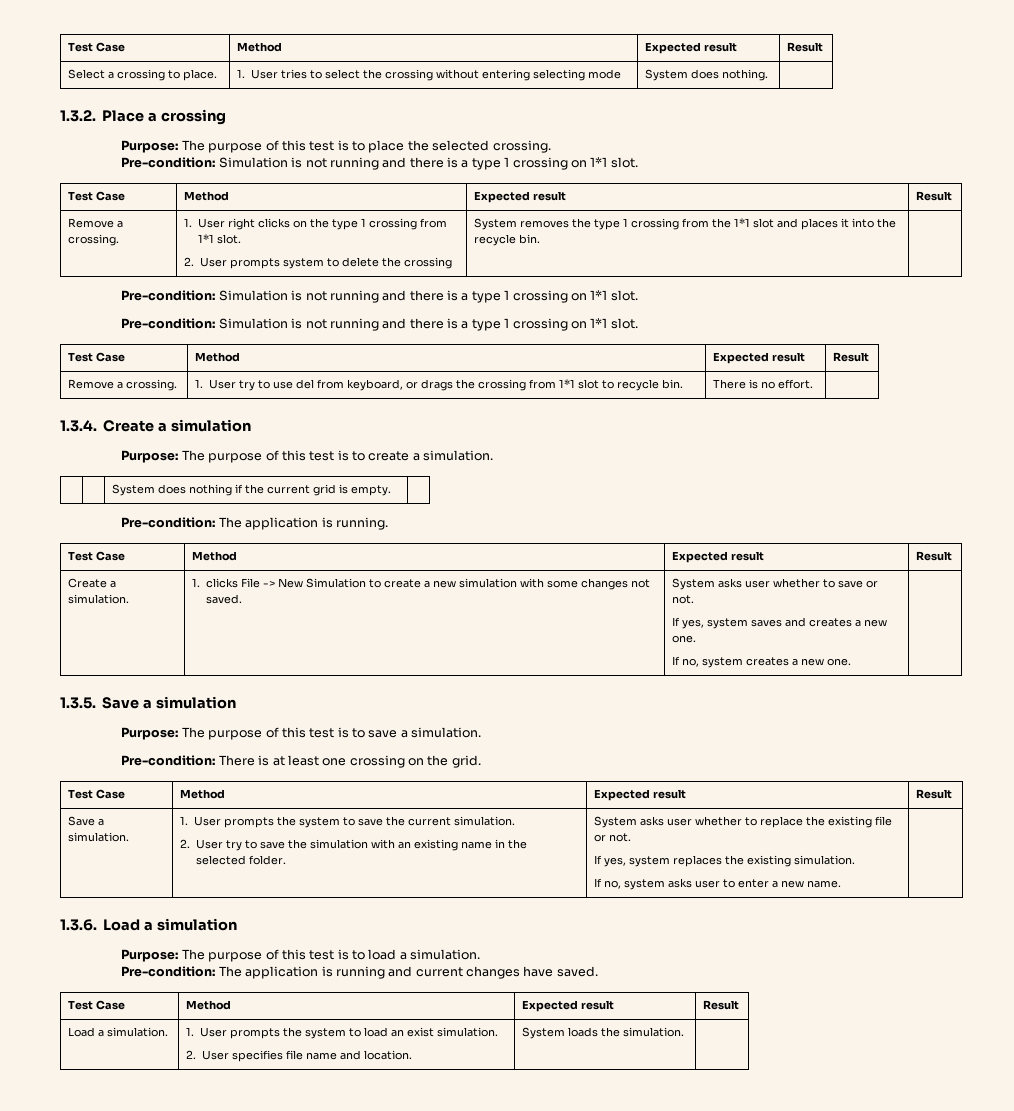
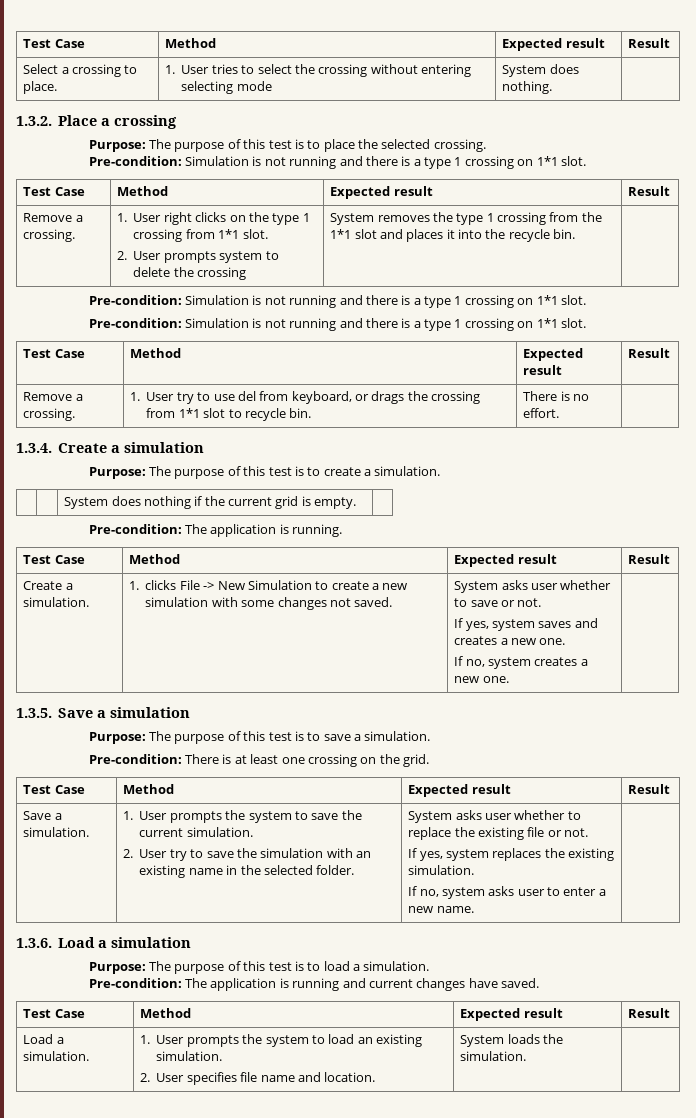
- Load a simulation. | 1. User prompts the system to load an exist simulation.
+ Load a simulation. | 1. User prompts the system to load an existing simulation.

